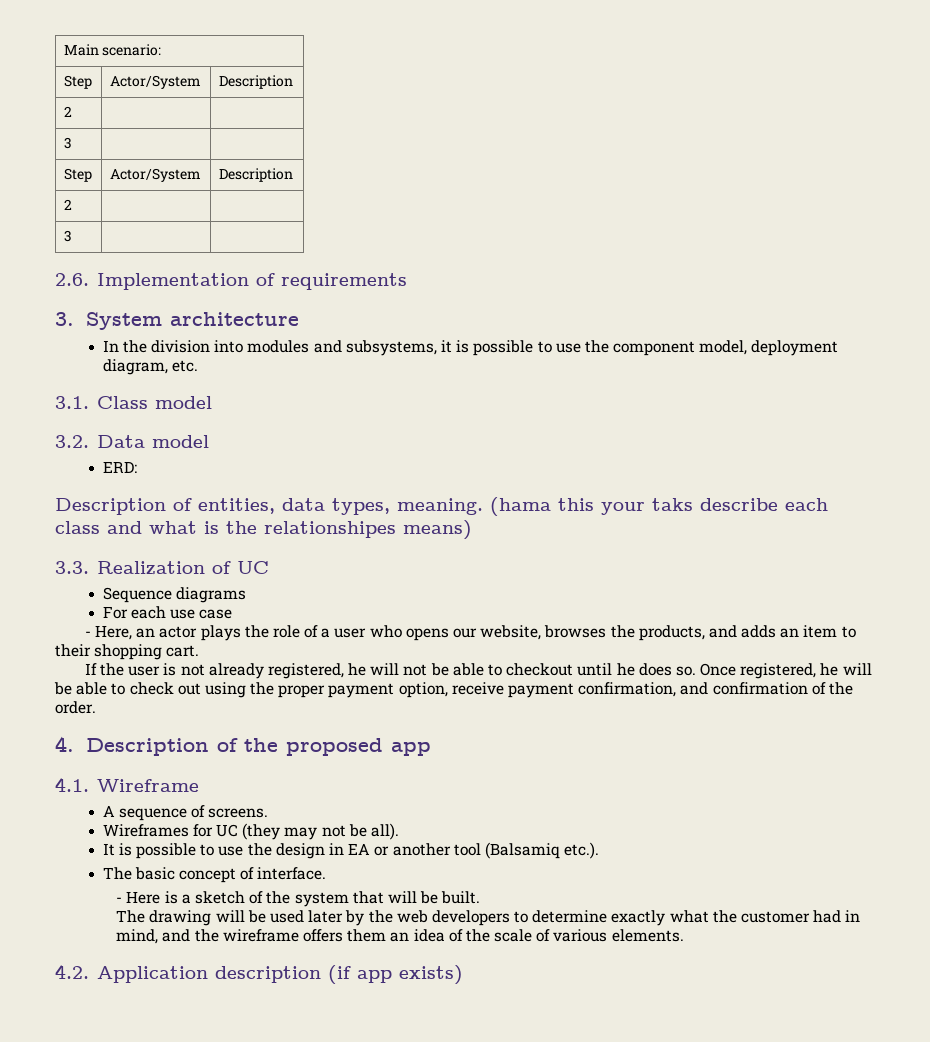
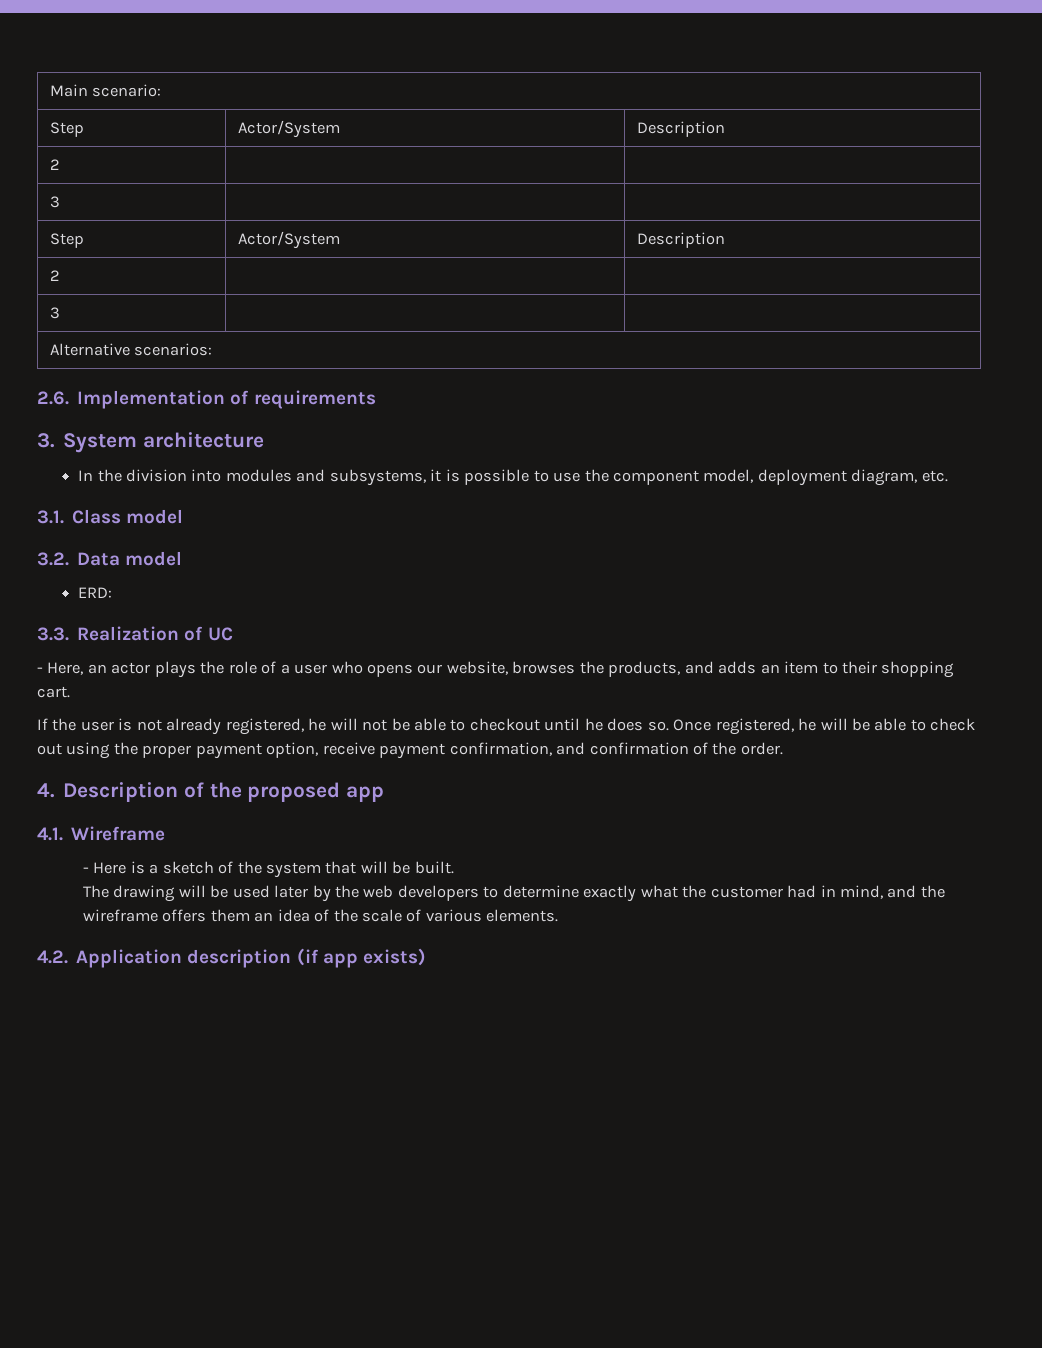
+ Alternative scenarios:
- Description of entities, data types, meaning. (hama this your taks describe each class and what is the relationshipes means)
  3.3. Realization of UC
- Sequence diagrams
- For each use case
- A sequence of screens.
- Wireframes for UC (they may not be all).
- It is possible to use the design in EA or another tool (Balsamiq etc.).
- The basic concept of interface.

